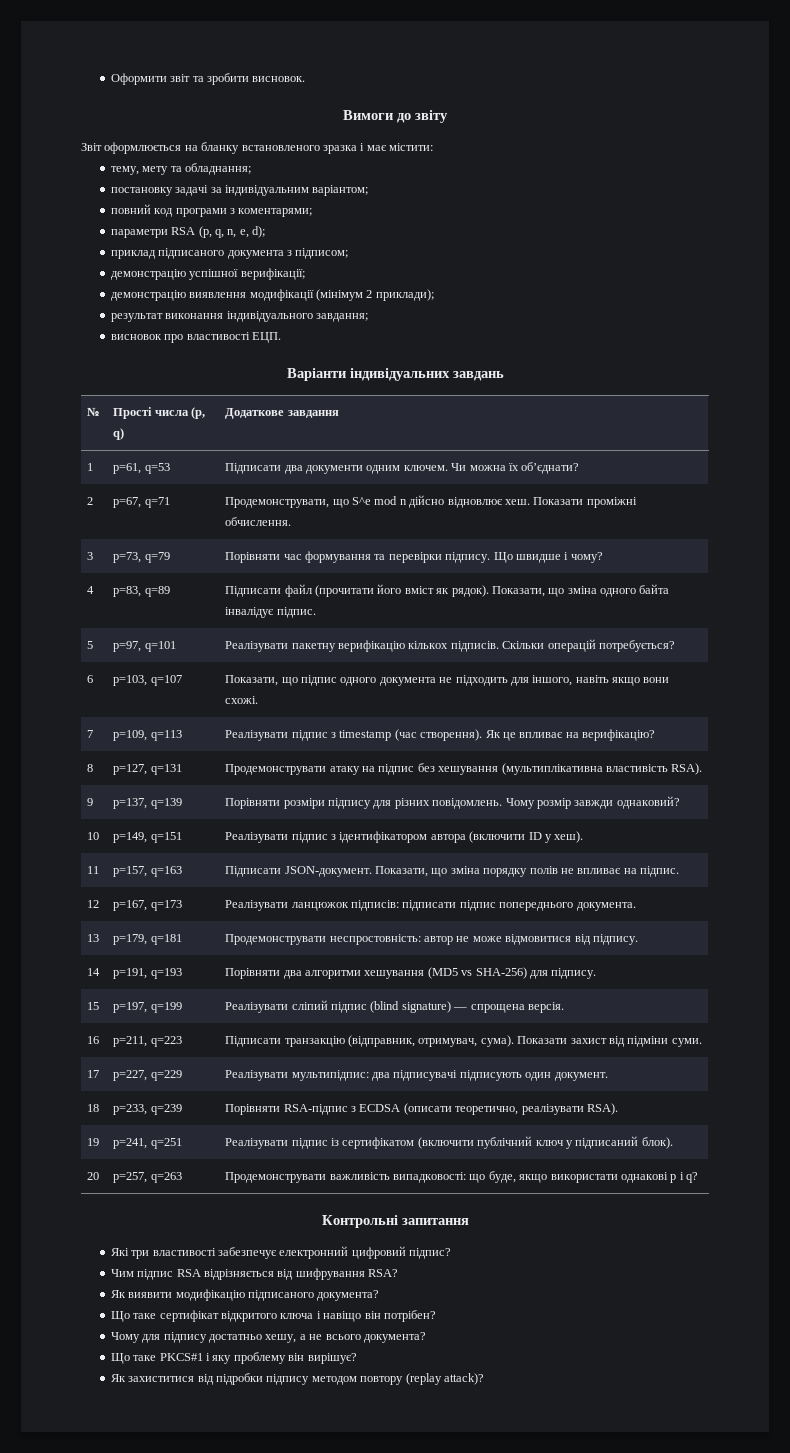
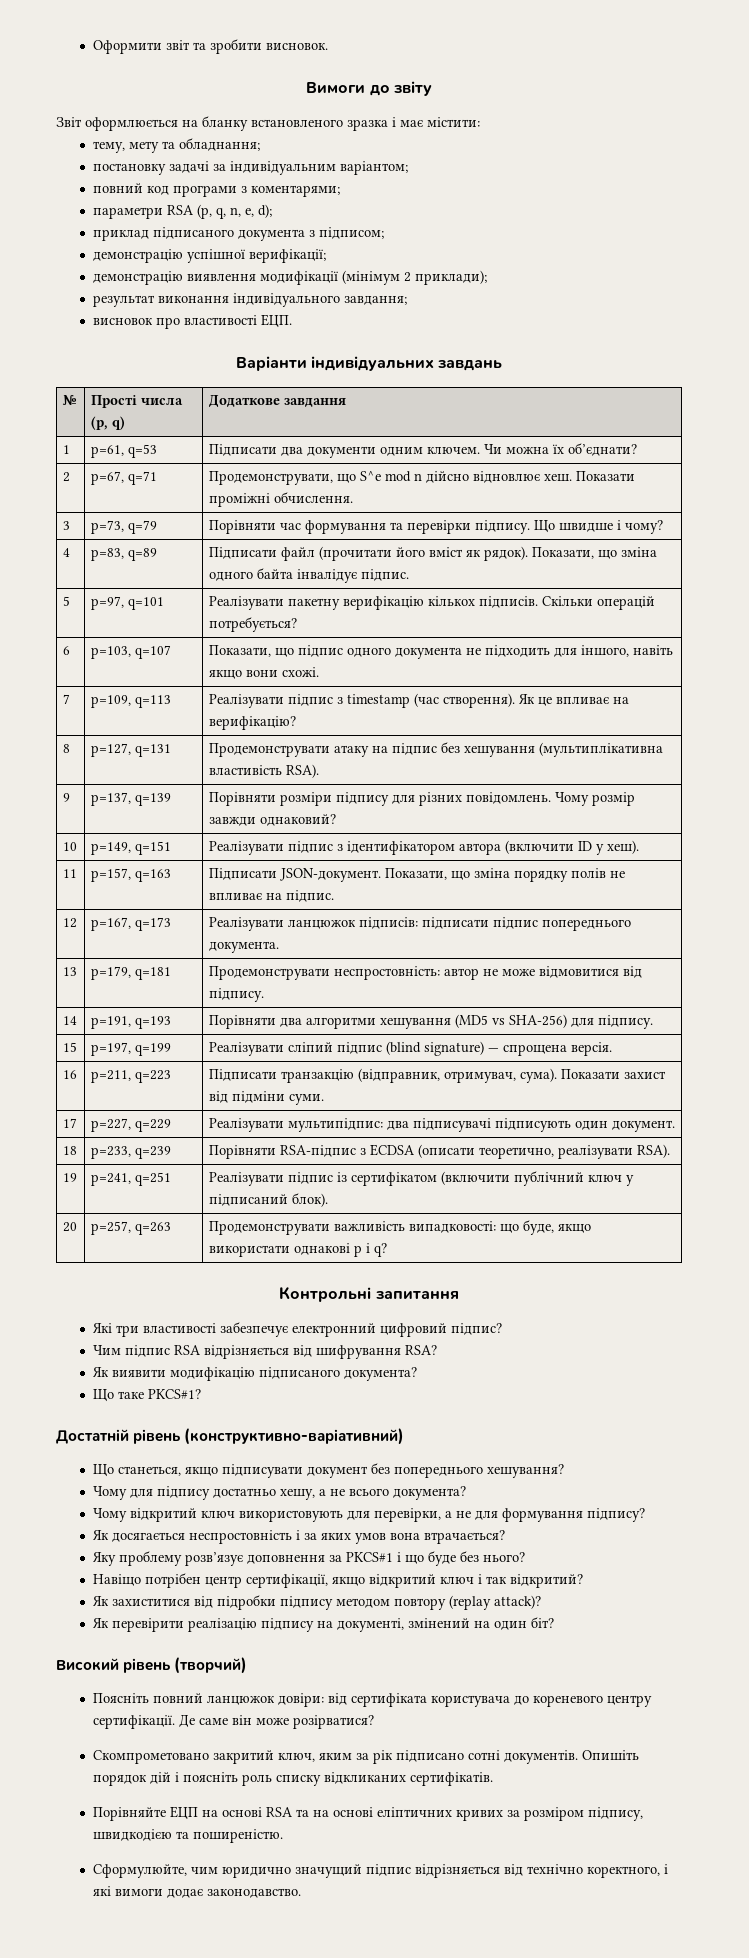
- Що таке сертифікат відкритого ключа і навіщо він потрібен?
+ Що таке PKCS#1?
+ Достатній рівень (конструктивно-варіативний)
+ Що станеться, якщо підписувати документ без попереднього хешування?
- Що таке PKCS#1 і яку проблему він вирішує?
+ Чому відкритий ключ використовують для перевірки, а не для формування підпису?
+ Як досягається неспростовність і за яких умов вона втрачається?
+ Яку проблему розв’язує доповнення за PKCS#1 і що буде без нього?
+ Навіщо потрібен центр сертифікації, якщо відкритий ключ і так відкритий?
+ Як перевірити реалізацію підпису на документі, змінений на один біт?
+ Високий рівень (творчий)
+ Поясніть повний ланцюжок довіри: від сертифіката користувача до кореневого центру сертифікації. Де саме він може розірватися?
+ Скомпрометовано закритий ключ, яким за рік підписано сотні документів. Опишіть порядок дій і поясніть роль списку відкликаних сертифікатів.
+ Порівняйте ЕЦП на основі RSA та на основі еліптичних кривих за розміром підпису, швидкодією та поширеністю.
+ Сформулюйте, чим юридично значущий підпис відрізняється від технічно коректного, і які вимоги додає законодавство.

